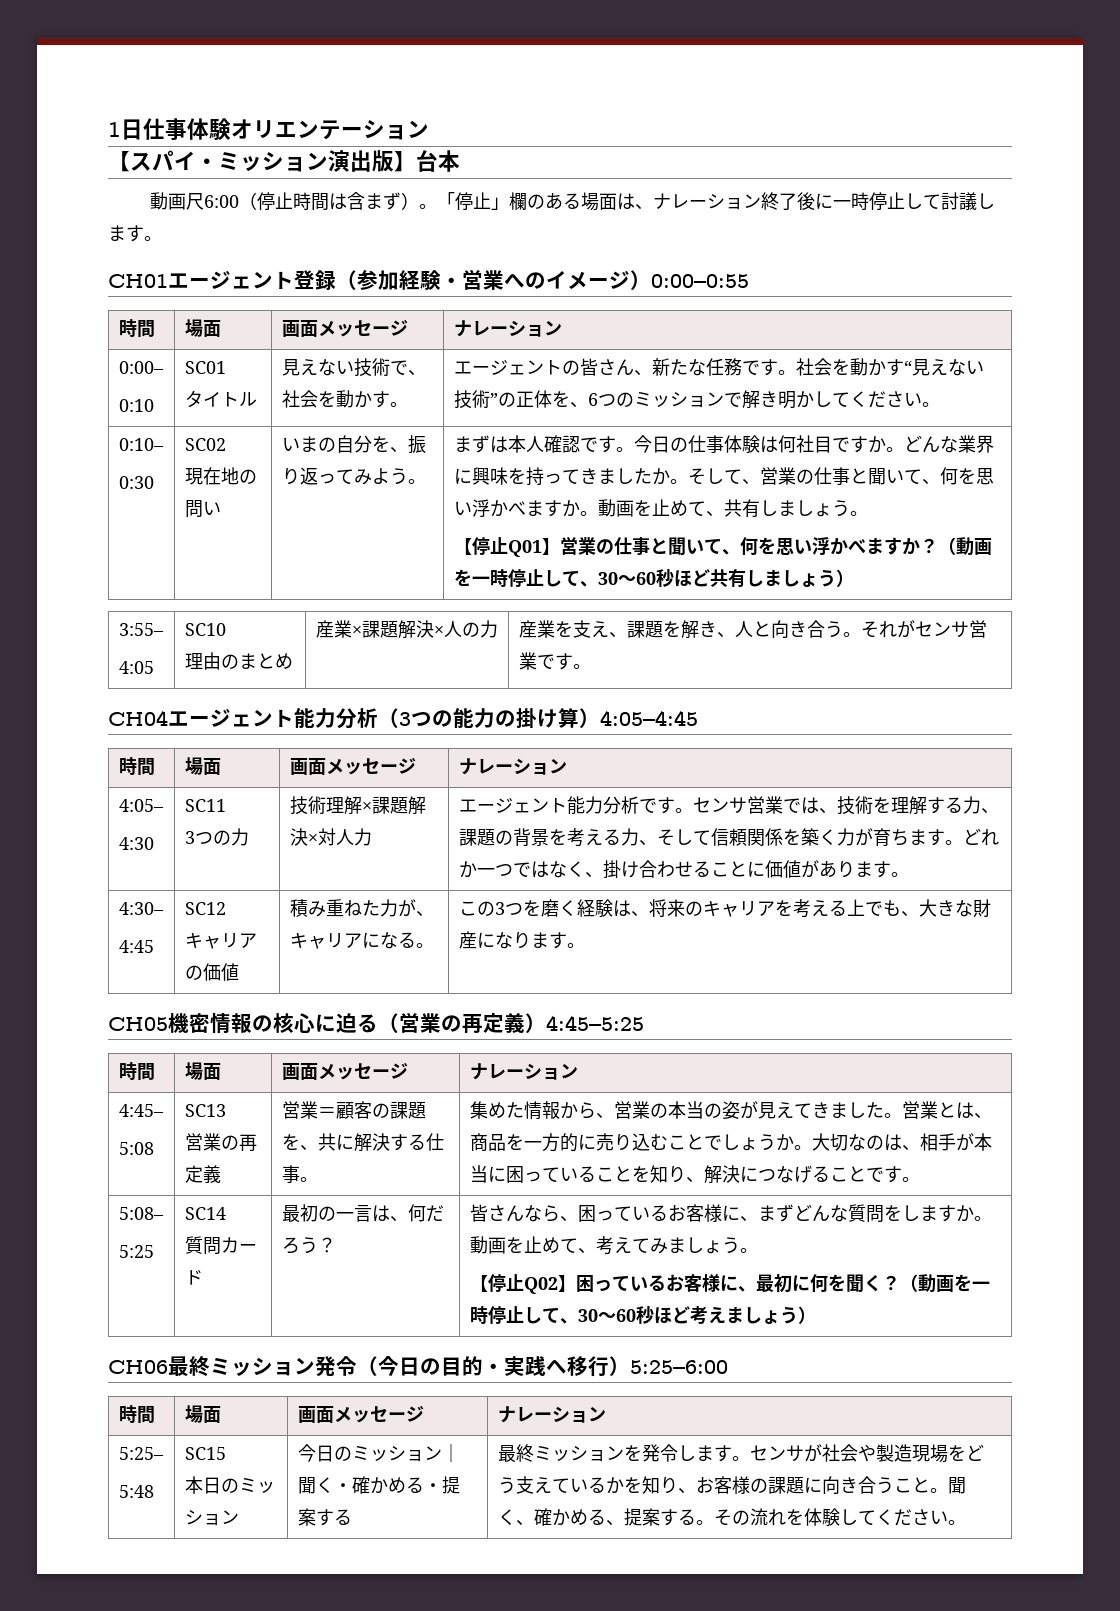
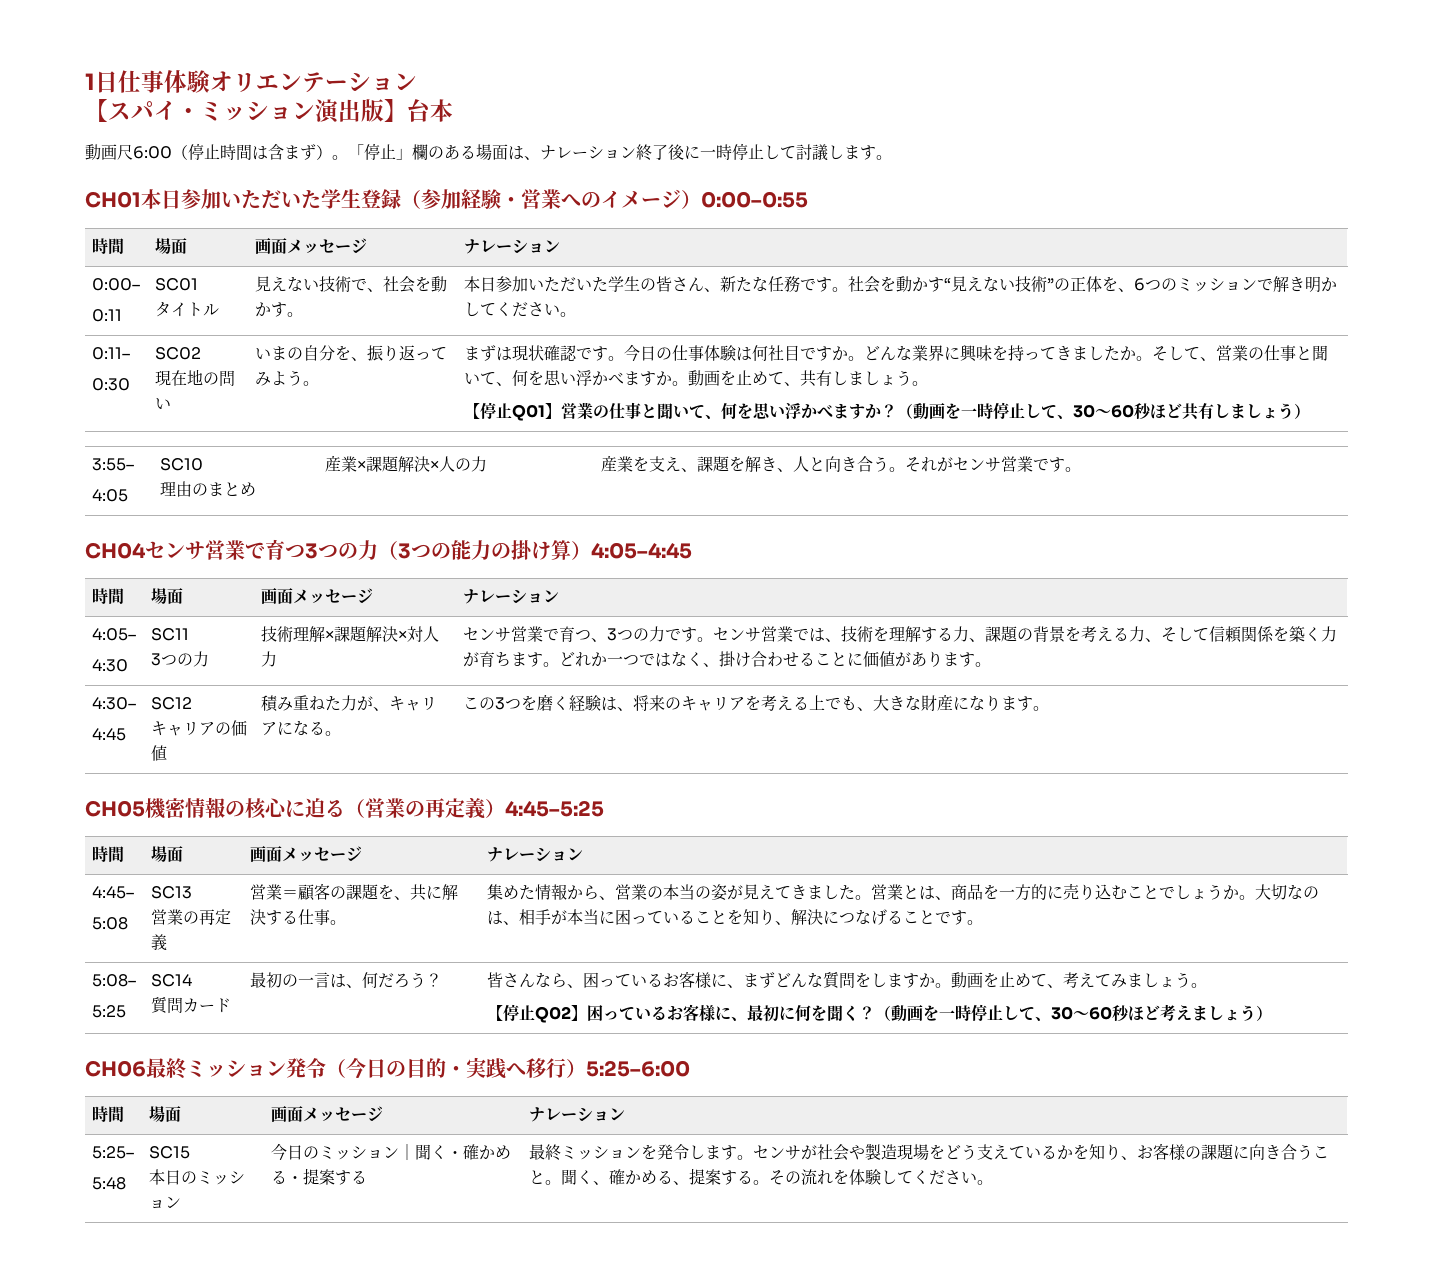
- CH01エージェント登録（参加経験・営業へのイメージ）0:00–0:55
+ CH01本日参加いただいた学生登録（参加経験・営業へのイメージ）0:00–0:55
- 0:10
+ 0:11
- エージェントの皆さん、新たな任務です。
+ 本日参加いただいた学生の皆さん、新たな任務です。
- 0:10–
+ 0:11–
- まずは本人確認です。
+ まずは現状確認です。
- CH04エージェント能力分析（3つの能力の掛け算）4:05–4:45
+ CH04センサ営業で育つ3つの力（3つの能力の掛け算）4:05–4:45
- エージェント能力分析です。
+ センサ営業で育つ、3つの力です。

